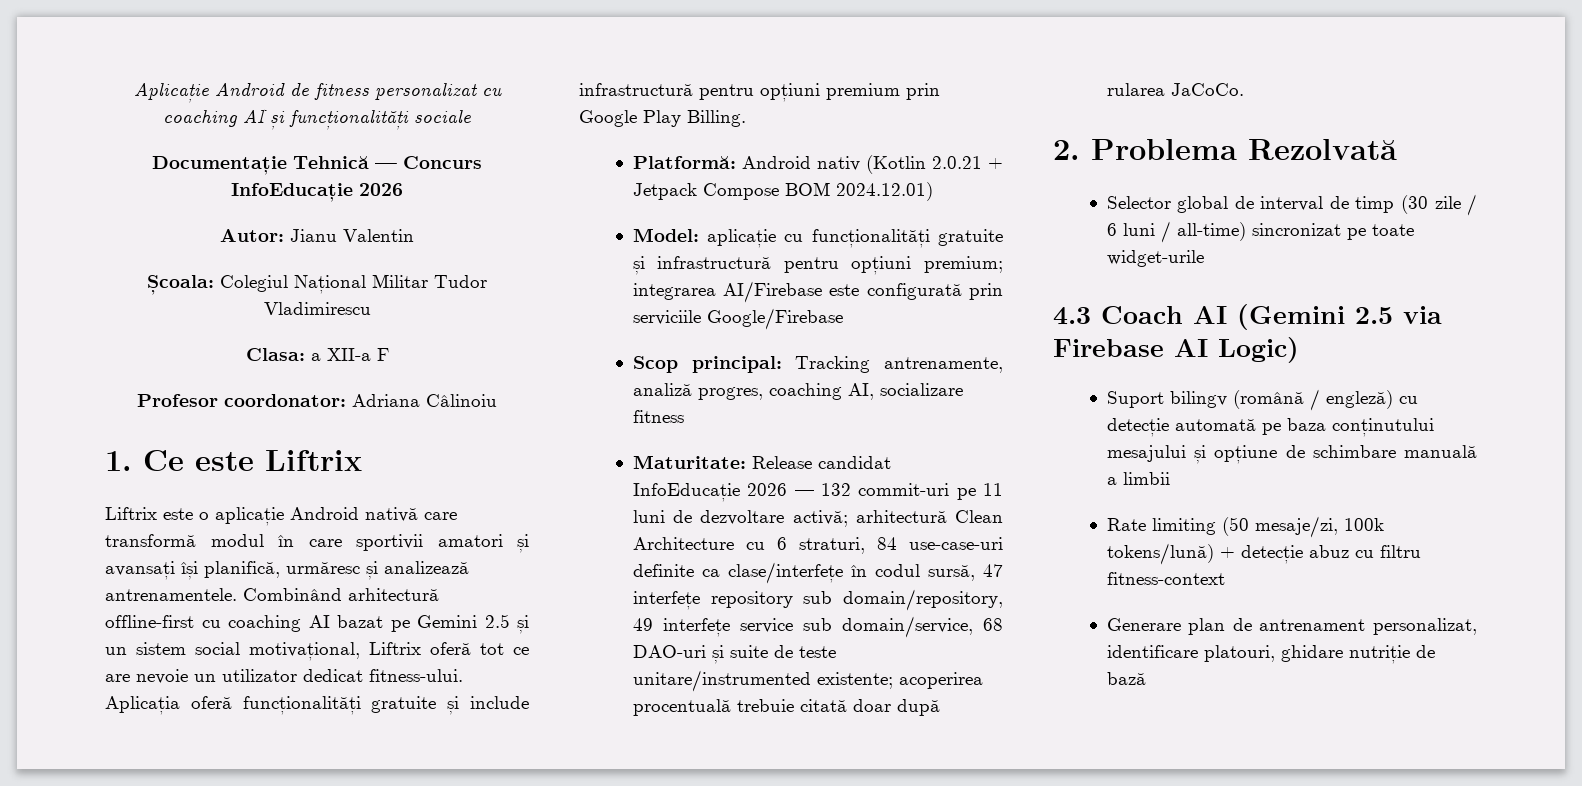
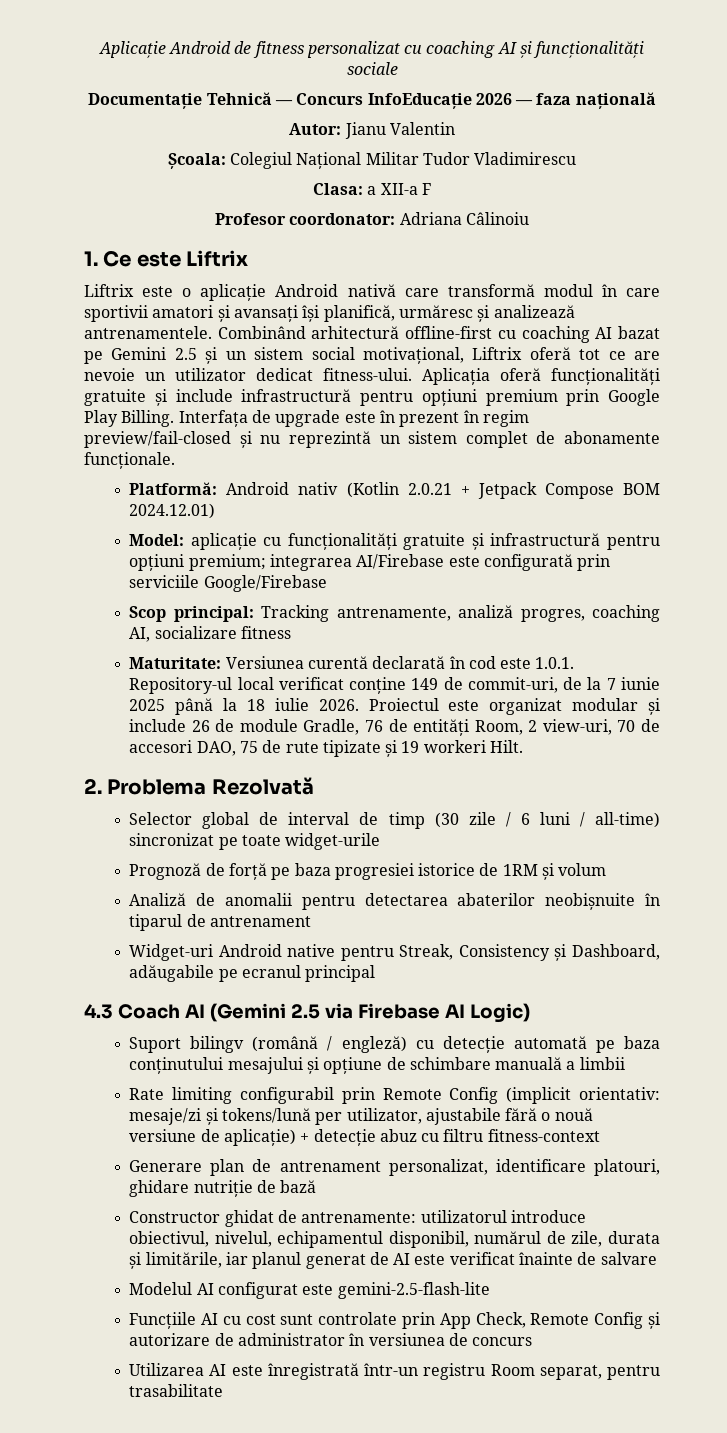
- Documentație Tehnică — Concurs InfoEducație 2026
+ Documentație Tehnică — Concurs InfoEducație 2026 — faza națională
+ Interfața de upgrade este în prezent în regim preview/fail-closed și nu reprezintă un sistem complet de abonamente funcționale.
- Maturitate: Release candidat InfoEducație 2026 — 132 commit-uri pe 11 luni de dezvoltare activă; arhitectură Clean Architecture cu 6 straturi, 84 use-case-uri definite ca clase/interfețe în codul sursă, 47 interfețe repository sub domain/repository, 49 interfețe service sub domain/service, 68 DAO-uri și suite de teste unitare/instrumented existente; acoperirea procentuală trebuie citată doar după rularea JaCoCo.
+ Maturitate: Versiunea curentă declarată în cod este 1.0.1. Repository-ul local verificat conține 149 de commit-uri, de la 7 iunie 2025 până la 18 iulie 2026. Proiectul este organizat modular și include 26 de module Gradle, 76 de entități Room, 2 view-uri, 70 de accesori DAO, 75 de rute tipizate și 19 workeri Hilt.
+ Prognoză de forță pe baza progresiei istorice de 1RM și volum
+ Analiză de anomalii pentru detectarea abaterilor neobișnuite în tiparul de antrenament
+ Widget-uri Android native pentru Streak, Consistency și Dashboard, adăugabile pe ecranul principal
- Rate limiting (50 mesaje/zi, 100k tokens/lună) + detecție abuz cu filtru fitness-context
+ Rate limiting configurabil prin Remote Config (implicit orientativ: mesaje/zi și tokens/lună per utilizator, ajustabile fără o nouă versiune de aplicație) + detecție abuz cu filtru fitness-context
+ Constructor ghidat de antrenamente: utilizatorul introduce obiectivul, nivelul, echipamentul disponibil, numărul de zile, durata și limitările, iar planul generat de AI este verificat înainte de salvare
+ Modelul AI configurat este gemini-2.5-flash-lite
+ Funcțiile AI cu cost sunt controlate prin App Check, Remote Config și autorizare de administrator în versiunea de concurs
+ Utilizarea AI este înregistrată într-un registru Room separat, pentru trasabilitate

